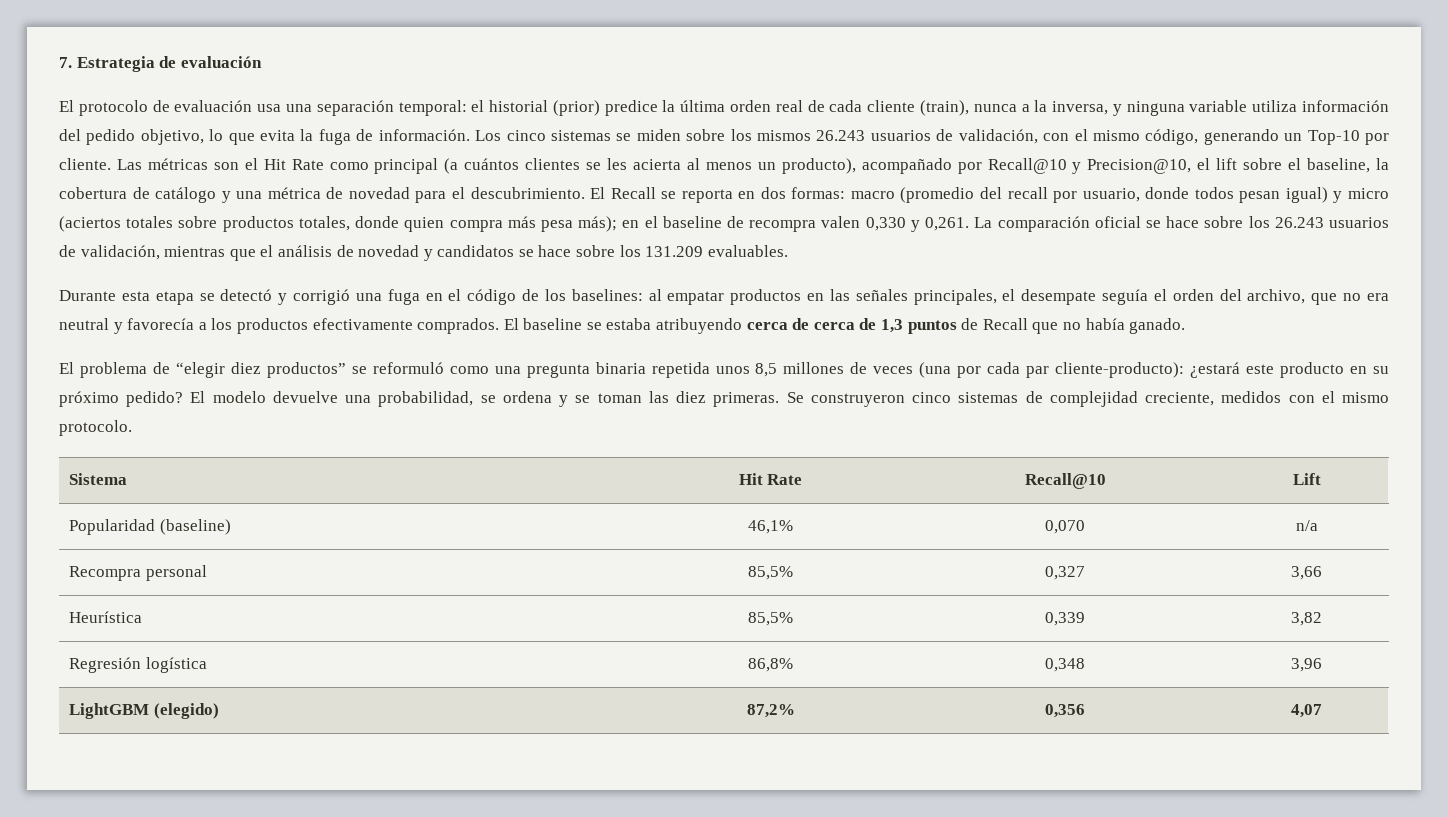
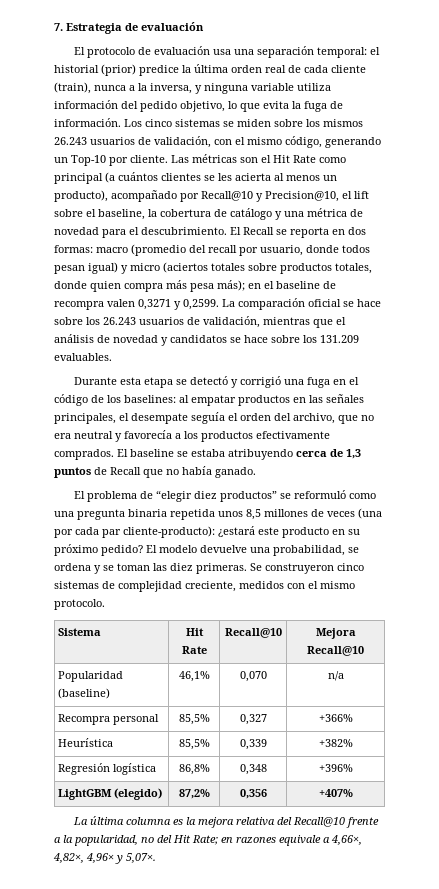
- El Recall se reporta en dos formas: macro (promedio del recall por usuario, donde todos pesan igual) y micro (aciertos totales sobre productos totales, donde quien compra más pesa más); en el baseline de recompra valen 0,330 y 0,261.
+ El Recall se reporta en dos formas: macro (promedio del recall por usuario, donde todos pesan igual) y micro (aciertos totales sobre productos totales, donde quien compra más pesa más); en el baseline de recompra valen 0,3271 y 0,2599.
- El baseline se estaba atribuyendo cerca de cerca de 1,3 puntos de Recall que no había ganado.
+ El baseline se estaba atribuyendo cerca de 1,3 puntos de Recall que no había ganado.
- Sistema | Hit Rate | Recall@10 | Lift
+ Sistema | Hit Rate | Recall@10 | Mejora Recall@10
- Recompra personal | 85,5% | 0,327 | 3,66
+ Recompra personal | 85,5% | 0,327 | +366%
- Heurística | 85,5% | 0,339 | 3,82
+ Heurística | 85,5% | 0,339 | +382%
- Regresión logística | 86,8% | 0,348 | 3,96
+ Regresión logística | 86,8% | 0,348 | +396%
- LightGBM (elegido) | 87,2% | 0,356 | 4,07
+ LightGBM (elegido) | 87,2% | 0,356 | +407%
+ La última columna es la mejora relativa del Recall@10 frente a la popularidad, no del Hit Rate; en razones equivale a 4,66×, 4,82×, 4,96× y 5,07×.

